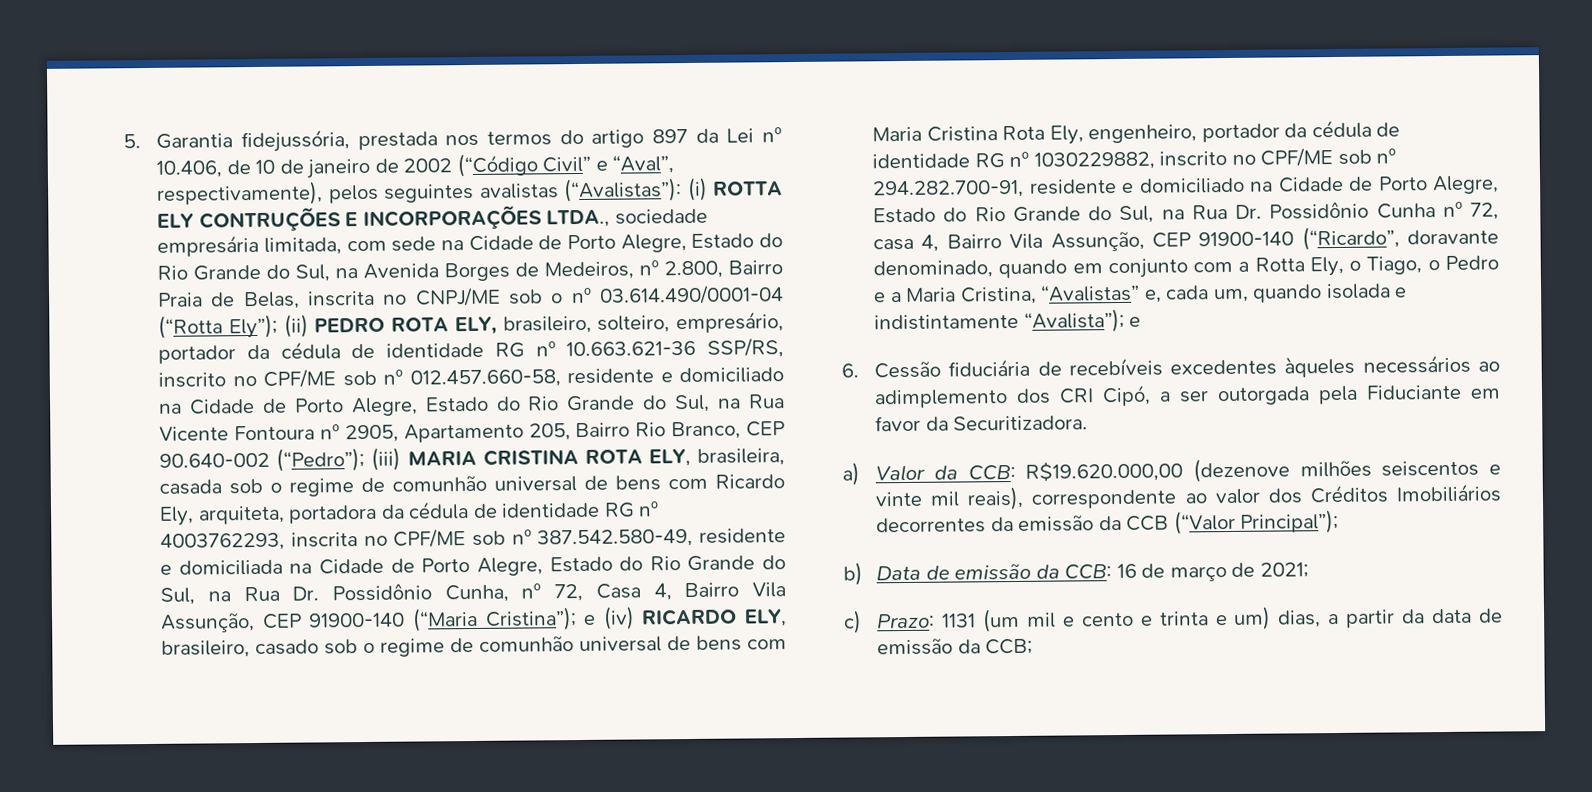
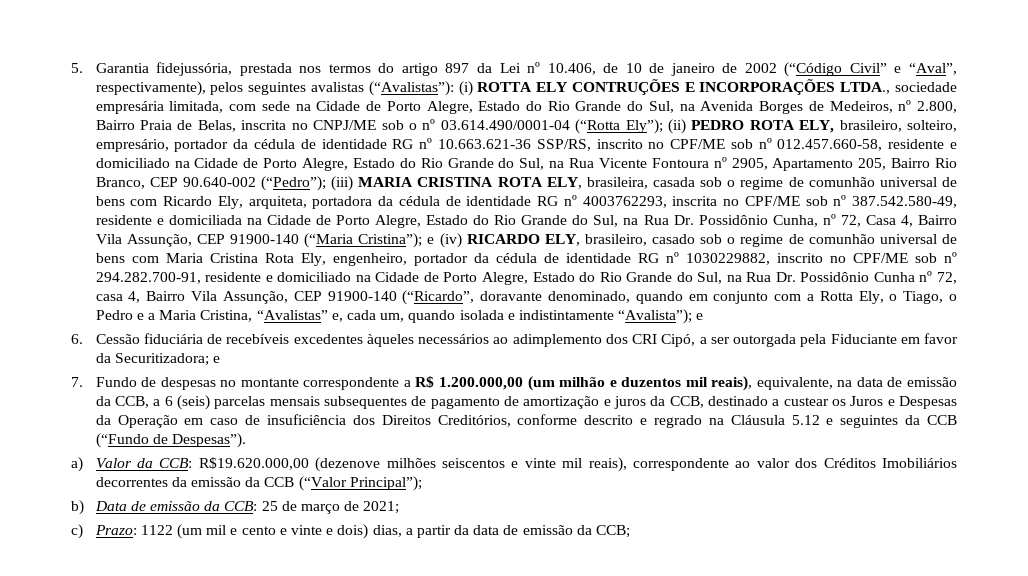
- 6. Cessão fiduciária de recebíveis excedentes àqueles necessários ao adimplemento dos CRI Cipó, a ser outorgada pela Fiduciante em favor da Securitizadora.
+ 6. Cessão fiduciária de recebíveis excedentes àqueles necessários ao adimplemento dos CRI Cipó, a ser outorgada pela Fiduciante em favor da Securitizadora; e
+ 7. Fundo de despesas no montante correspondente a R$ 1.200.000,00 (um milhão e duzentos mil reais), equivalente, na data de emissão da CCB, a 6 (seis) parcelas mensais subsequentes de pagamento de amortização e juros da CCB, destinado a custear os Juros e Despesas da Operação em caso de insuficiência dos Direitos Creditórios, conforme descrito e regrado na Cláusula 5.12 e seguintes da CCB (“Fundo de Despesas”).
- b) Data de emissão da CCB: 16 de março de 2021;
+ b) Data de emissão da CCB: 25 de março de 2021;
- c) Prazo: 1131 (um mil e cento e trinta e um) dias, a partir da data de emissão da CCB;
+ c) Prazo: 1122 (um mil e cento e vinte e dois) dias, a partir da data de emissão da CCB;

